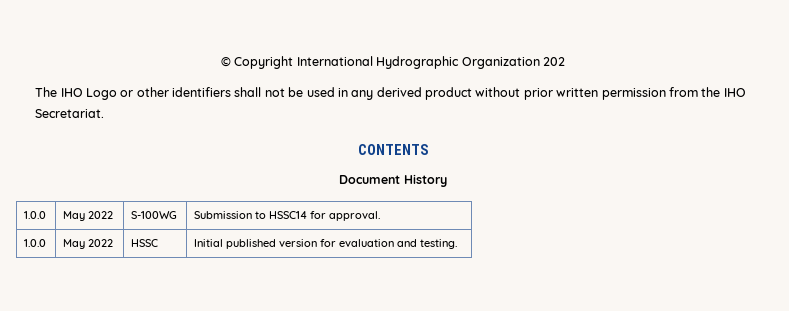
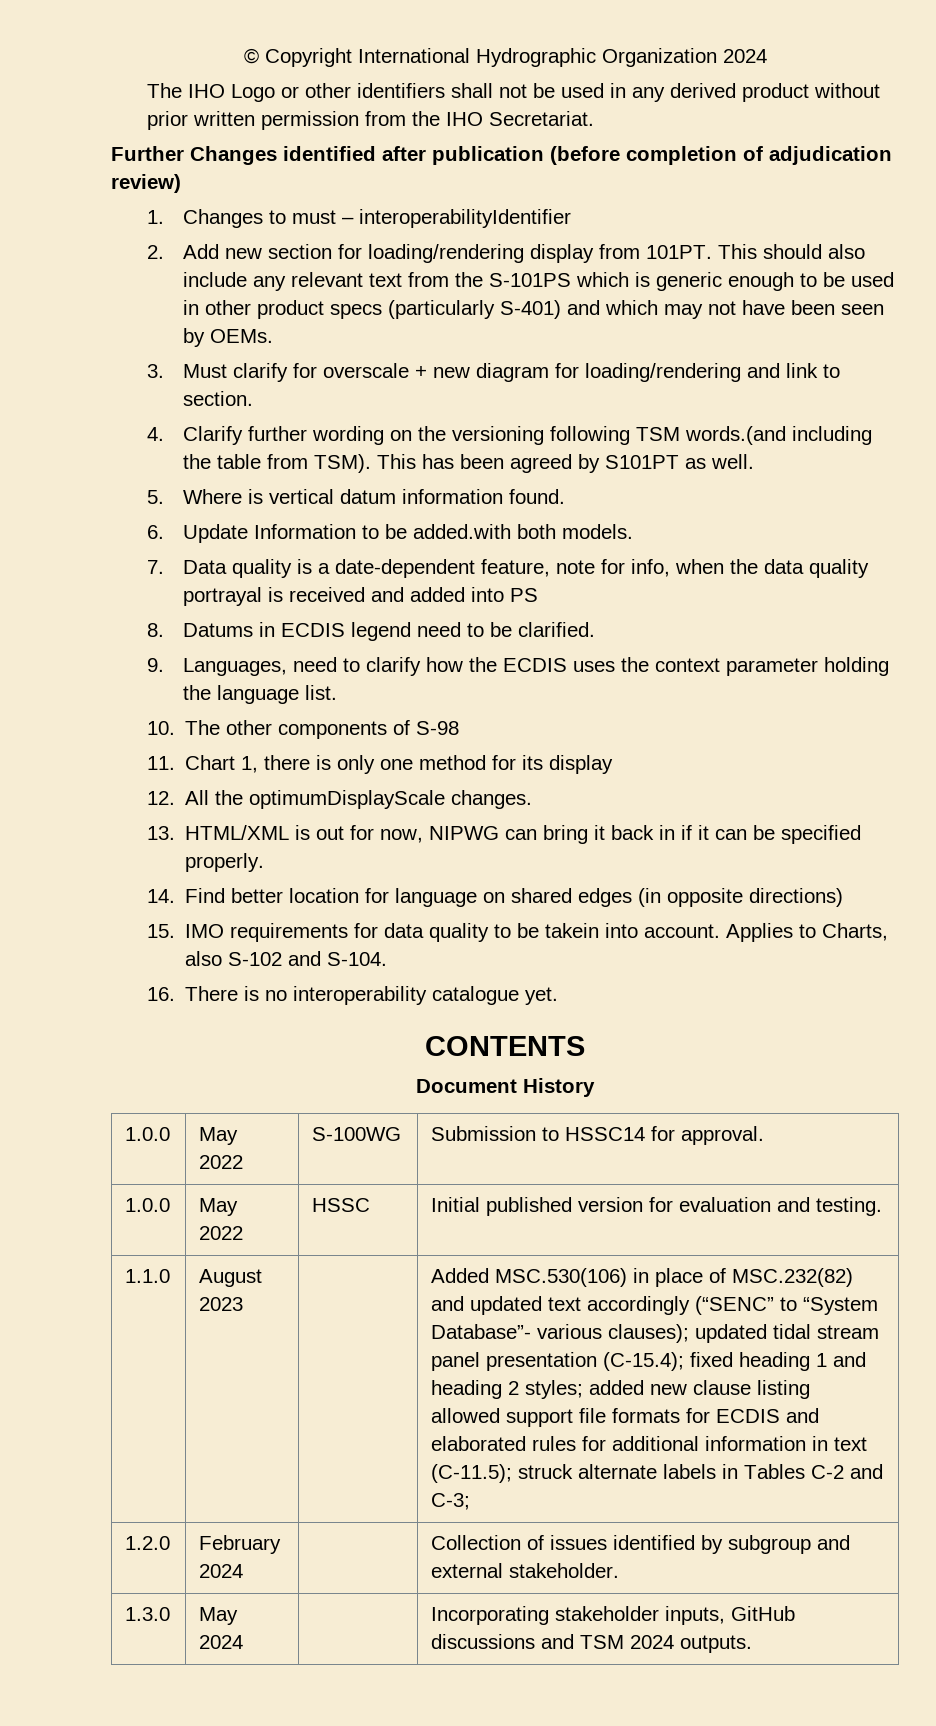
- © Copyright International Hydrographic Organization 202
+ © Copyright International Hydrographic Organization 2024
+ Further Changes identified after publication (before completion of adjudication review)
+ 1. Changes to must – interoperabilityIdentifier
+ 2. Add new section for loading/rendering display from 101PT. This should also include any relevant text from the S-101PS which is generic enough to be used in other product specs (particularly S-401) and which may not have been seen by OEMs.
+ 3. Must clarify for overscale + new diagram for loading/rendering and link to section.
+ 4. Clarify further wording on the versioning following TSM words.(and including the table from TSM). This has been agreed by S101PT as well.
+ 5. Where is vertical datum information found.
+ 6. Update Information to be added.with both models.
+ 7. Data quality is a date-dependent feature, note for info, when the data quality portrayal is received and added into PS
+ 8. Datums in ECDIS legend need to be clarified.
+ 9. Languages, need to clarify how the ECDIS uses the context parameter holding the language list.
+ 10. The other components of S-98
+ 11. Chart 1, there is only one method for its display
+ 12. All the optimumDisplayScale changes.
+ 13. HTML/XML is out for now, NIPWG can bring it back in if it can be specified properly.
+ 14. Find better location for language on shared edges (in opposite directions)
+ 15. IMO requirements for data quality to be takein into account. Applies to Charts, also S-102 and S-104.
+ 16. There is no interoperability catalogue yet.
+ 1.1.0 | August 2023 | | Added MSC.530(106) in place of MSC.232(82) and updated text accordingly (“SENC” to “System Database”- various clauses); updated tidal stream panel presentation (C-15.4); fixed heading 1 and heading 2 styles; added new clause listing allowed support file formats for ECDIS and elaborated rules for additional information in text (C-11.5); struck alternate labels in Tables C-2 and C-3;
+ 1.2.0 | February 2024 | | Collection of issues identified by subgroup and external stakeholder.
+ 1.3.0 | May 2024 | | Incorporating stakeholder inputs, GitHub discussions and TSM 2024 outputs.

